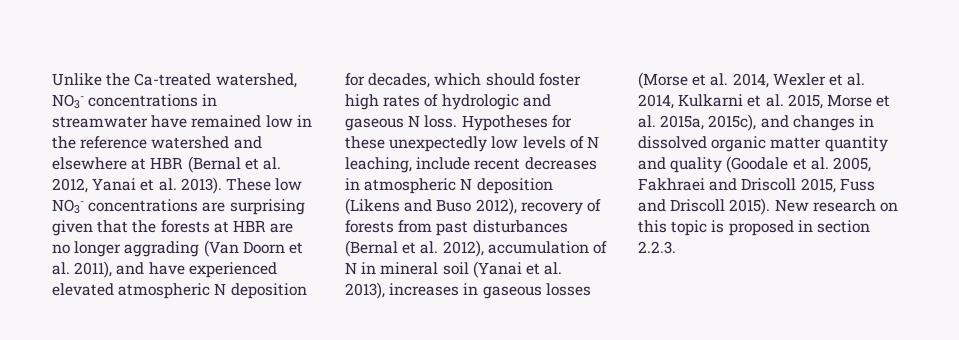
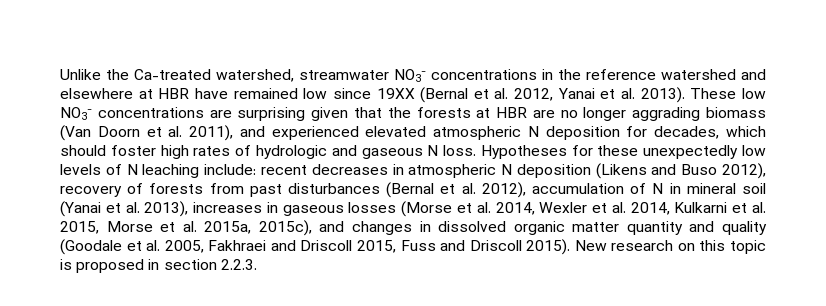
- Unlike the Ca-treated watershed, NO3- concentrations in streamwater have remained low in the reference watershed and elsewhere at HBR (Bernal et al. 2012, Yanai et al. 2013).
+ Unlike the Ca-treated watershed, streamwater NO3- concentrations in the reference watershed and elsewhere at HBR have remained low since 19XX (Bernal et al. 2012, Yanai et al. 2013).
- These low NO3- concentrations are surprising given that the forests at HBR are no longer aggrading (Van Doorn et al. 2011), and have experienced elevated atmospheric N deposition for decades, which should foster high rates of hydrologic and gaseous N loss.
+ These low NO3- concentrations are surprising given that the forests at HBR are no longer aggrading biomass (Van Doorn et al. 2011), and experienced elevated atmospheric N deposition for decades, which should foster high rates of hydrologic and gaseous N loss.
- Hypotheses for these unexpectedly low levels of N leaching, include recent decreases in atmospheric N deposition (Likens and Buso 2012), recovery of forests from past disturbances (Bernal et al. 2012), accumulation of N in mineral soil (Yanai et al. 2013), increases in gaseous losses (Morse et al. 2014, Wexler et al. 2014, Kulkarni et al. 2015, Morse et al. 2015a, 2015c), and changes in dissolved organic matter quantity and quality (Goodale et al. 2005, Fakhraei and Driscoll 2015, Fuss and Driscoll 2015).
+ Hypotheses for these unexpectedly low levels of N leaching include: recent decreases in atmospheric N deposition (Likens and Buso 2012), recovery of forests from past disturbances (Bernal et al. 2012), accumulation of N in mineral soil (Yanai et al. 2013), increases in gaseous losses (Morse et al. 2014, Wexler et al. 2014, Kulkarni et al. 2015, Morse et al. 2015a, 2015c), and changes in dissolved organic matter quantity and quality (Goodale et al. 2005, Fakhraei and Driscoll 2015, Fuss and Driscoll 2015).

